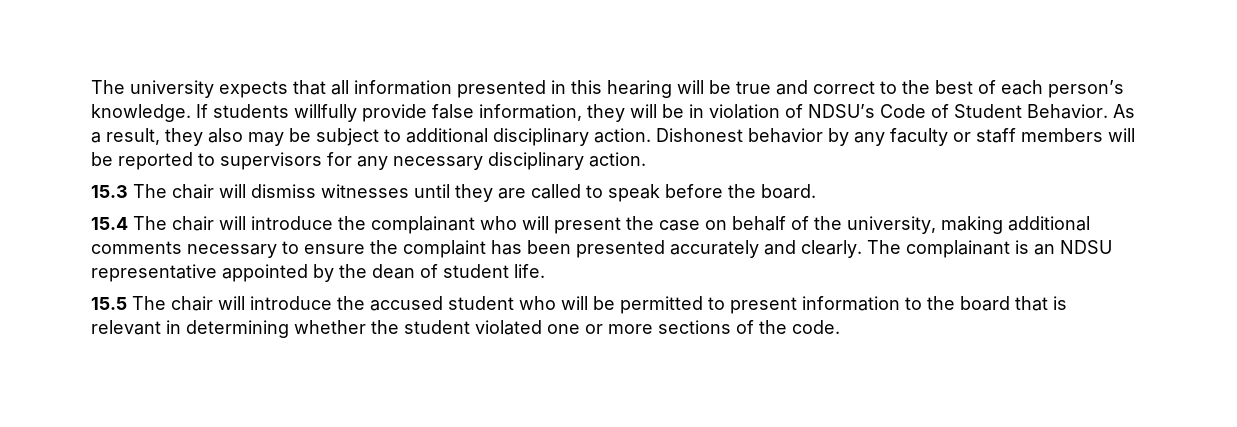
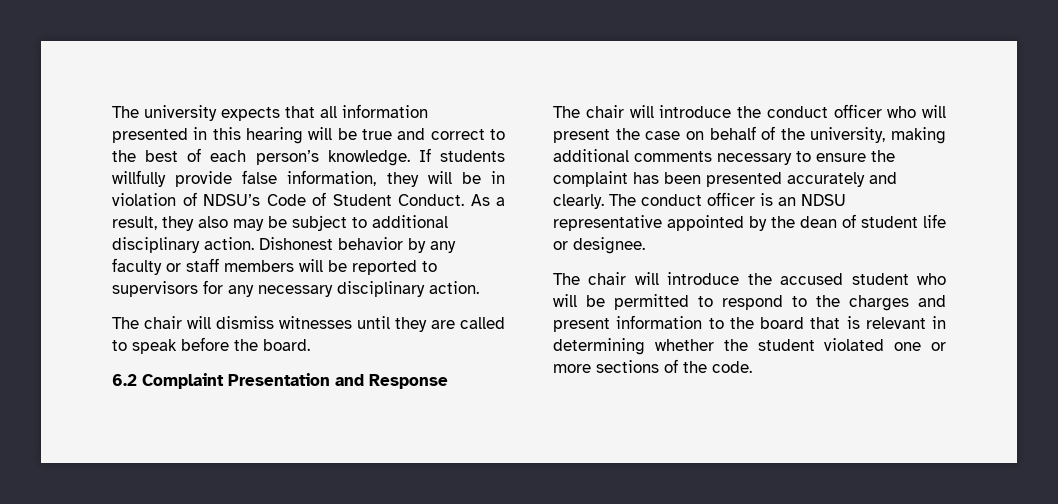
- If students willfully provide false information, they will be in violation of NDSU’s Code of Student Behavior.
+ If students willfully provide false information, they will be in violation of NDSU’s Code of Student Conduct.
- 15.3 The chair will dismiss witnesses until they are called to speak before the board.
+ The chair will dismiss witnesses until they are called to speak before the board.
- 15.4 The chair will introduce the complainant who will present the case on behalf of the university, making additional comments necessary to ensure the complaint has been presented accurately and clearly.
+ 6.2 Complaint Presentation and Response
+ The chair will introduce the conduct officer who will present the case on behalf of the university, making additional comments necessary to ensure the complaint has been presented accurately and clearly.
- The complainant is an NDSU representative appointed by the dean of student life.
- 15.5 The chair will introduce the accused student who will be permitted to present information to the board that is relevant in determining whether the student violated one or more sections of the code.
+ The conduct officer is an NDSU representative appointed by the dean of student life or designee.
+ The chair will introduce the accused student who will be permitted to respond to the charges and present information to the board that is relevant in determining whether the student violated one or more sections of the code.

